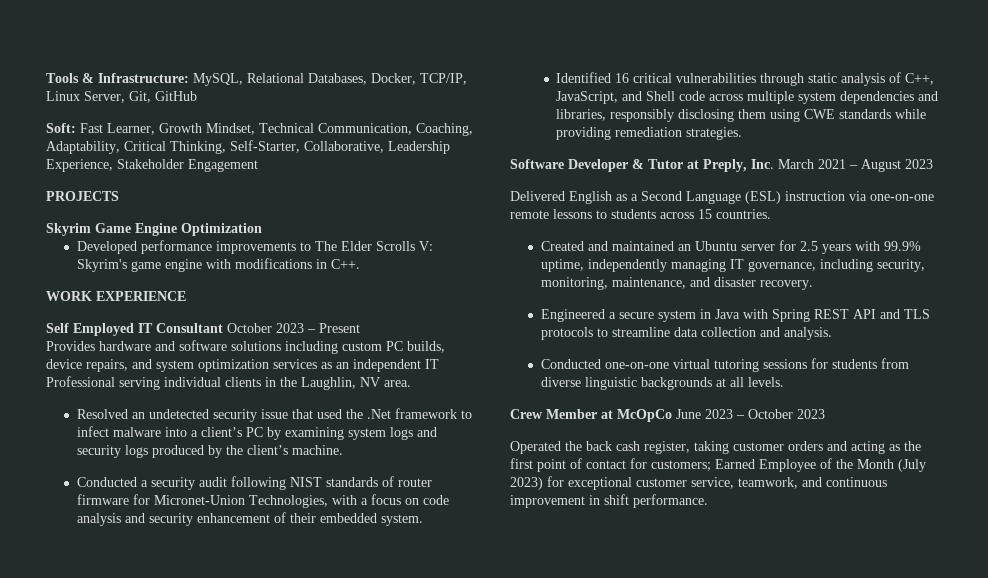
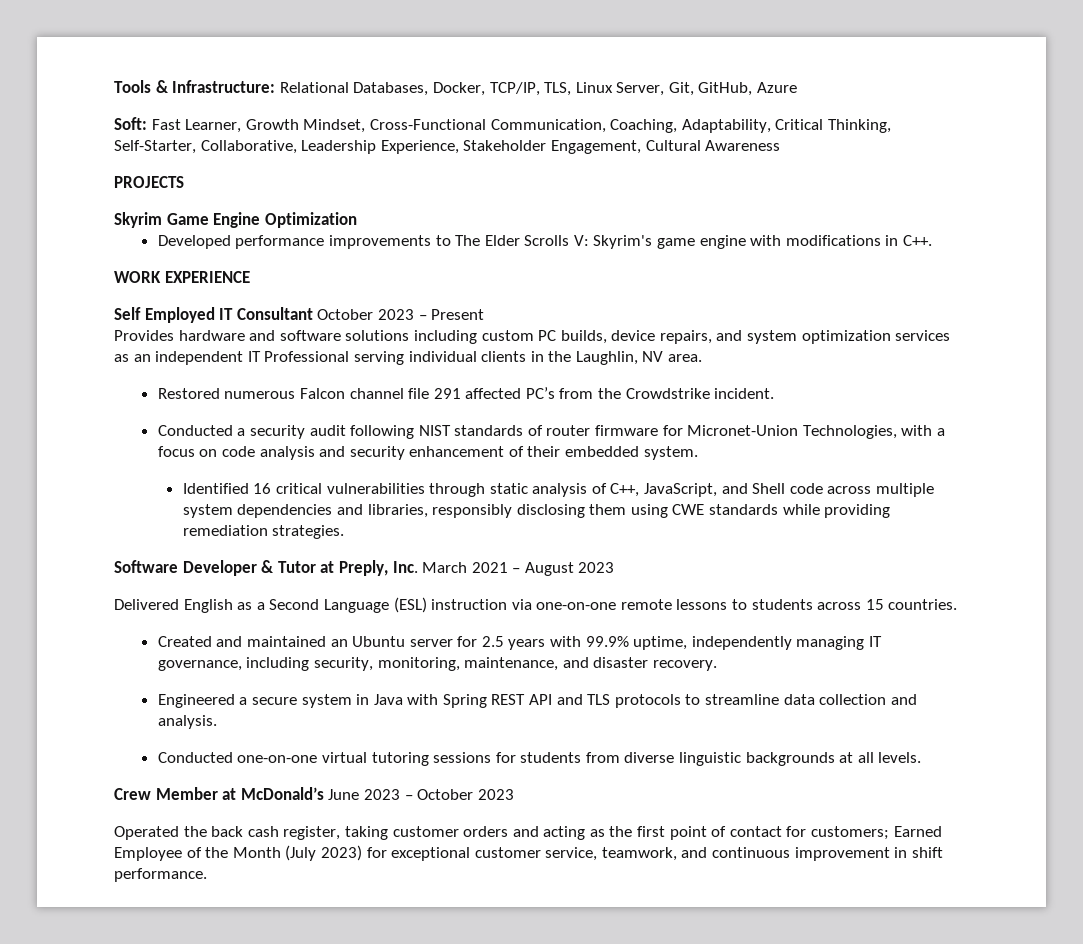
- Tools & Infrastructure: MySQL, Relational Databases, Docker, TCP/IP, Linux Server, Git, GitHub
+ Tools & Infrastructure: Relational Databases, Docker, TCP/IP, TLS, Linux Server, Git, GitHub, Azure
- Soft: Fast Learner, Growth Mindset, Technical Communication, Coaching, Adaptability, Critical Thinking, Self-Starter, Collaborative, Leadership Experience, Stakeholder Engagement
+ Soft: Fast Learner, Growth Mindset, Cross-Functional Communication, Coaching, Adaptability, Critical Thinking, Self-Starter, Collaborative, Leadership Experience, Stakeholder Engagement, Cultural Awareness
- Resolved an undetected security issue that used the .Net framework to infect malware into a client’s PC by examining system logs and security logs produced by the client’s machine.
+ Restored numerous Falcon channel file 291 affected PC’s from the Crowdstrike incident.
- Crew Member at McOpCo June 2023 – October 2023
+ Crew Member at McDonald’s June 2023 – October 2023

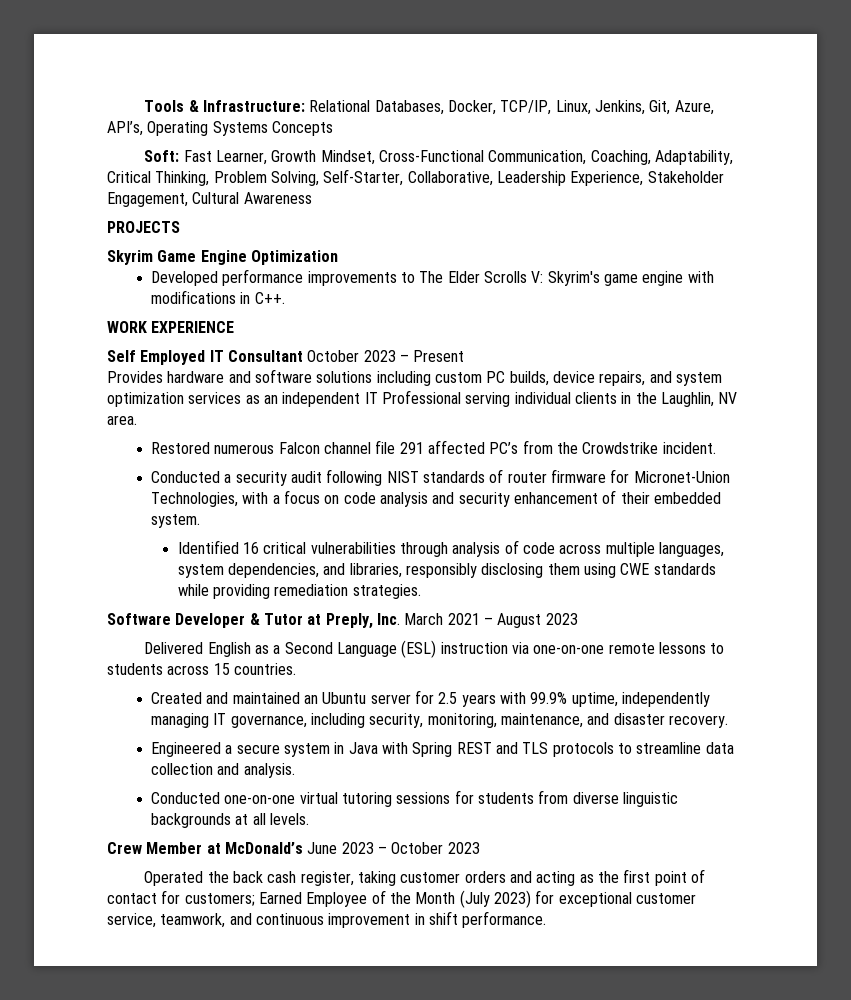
- Tools & Infrastructure: Relational Databases, Docker, TCP/IP, TLS, Linux Server, Git, GitHub, Azure
+ Tools & Infrastructure: Relational Databases, Docker, TCP/IP, Linux, Jenkins, Git, Azure, API’s, Operating Systems Concepts
- Soft: Fast Learner, Growth Mindset, Cross-Functional Communication, Coaching, Adaptability, Critical Thinking, Self-Starter, Collaborative, Leadership Experience, Stakeholder Engagement, Cultural Awareness
+ Soft: Fast Learner, Growth Mindset, Cross-Functional Communication, Coaching, Adaptability, Critical Thinking, Problem Solving, Self-Starter, Collaborative, Leadership Experience, Stakeholder Engagement, Cultural Awareness
- Identified 16 critical vulnerabilities through static analysis of C++, JavaScript, and Shell code across multiple system dependencies and libraries, responsibly disclosing them using CWE standards while providing remediation strategies.
+ Identified 16 critical vulnerabilities through analysis of code across multiple languages, system dependencies, and libraries, responsibly disclosing them using CWE standards while providing remediation strategies.
- Engineered a secure system in Java with Spring REST API and TLS protocols to streamline data collection and analysis.
+ Engineered a secure system in Java with Spring REST and TLS protocols to streamline data collection and analysis.

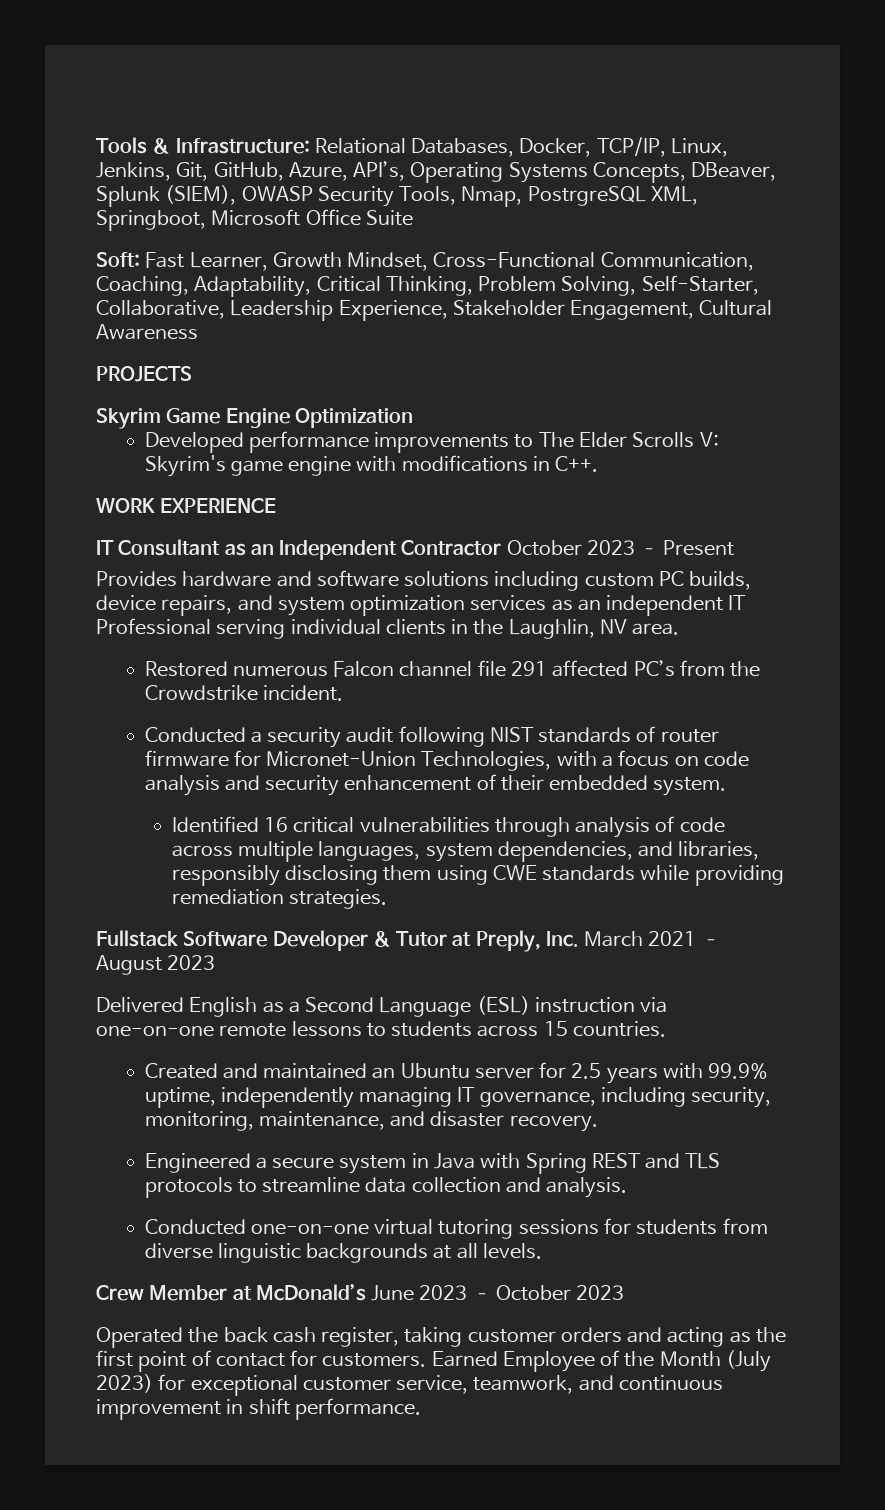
- Tools & Infrastructure: Relational Databases, Docker, TCP/IP, Linux, Jenkins, Git, Azure, API’s, Operating Systems Concepts
+ Tools & Infrastructure: Relational Databases, Docker, TCP/IP, Linux, Jenkins, Git, GitHub, Azure, API’s, Operating Systems Concepts, DBeaver, Splunk (SIEM), OWASP Security Tools, Nmap, PostrgreSQL XML, Springboot, Microsoft Office Suite
- Self Employed IT Consultant October 2023 – Present
+ IT Consultant as an Independent Contractor October 2023 – Present
- Software Developer & Tutor at Preply, Inc. March 2021 – August 2023
+ Fullstack Software Developer & Tutor at Preply, Inc. March 2021 – August 2023
- Operated the back cash register, taking customer orders and acting as the first point of contact for customers; Earned Employee of the Month (July 2023) for exceptional customer service, teamwork, and continuous improvement in shift performance.
+ Operated the back cash register, taking customer orders and acting as the first point of contact for customers. Earned Employee of the Month (July 2023) for exceptional customer service, teamwork, and continuous improvement in shift performance.

